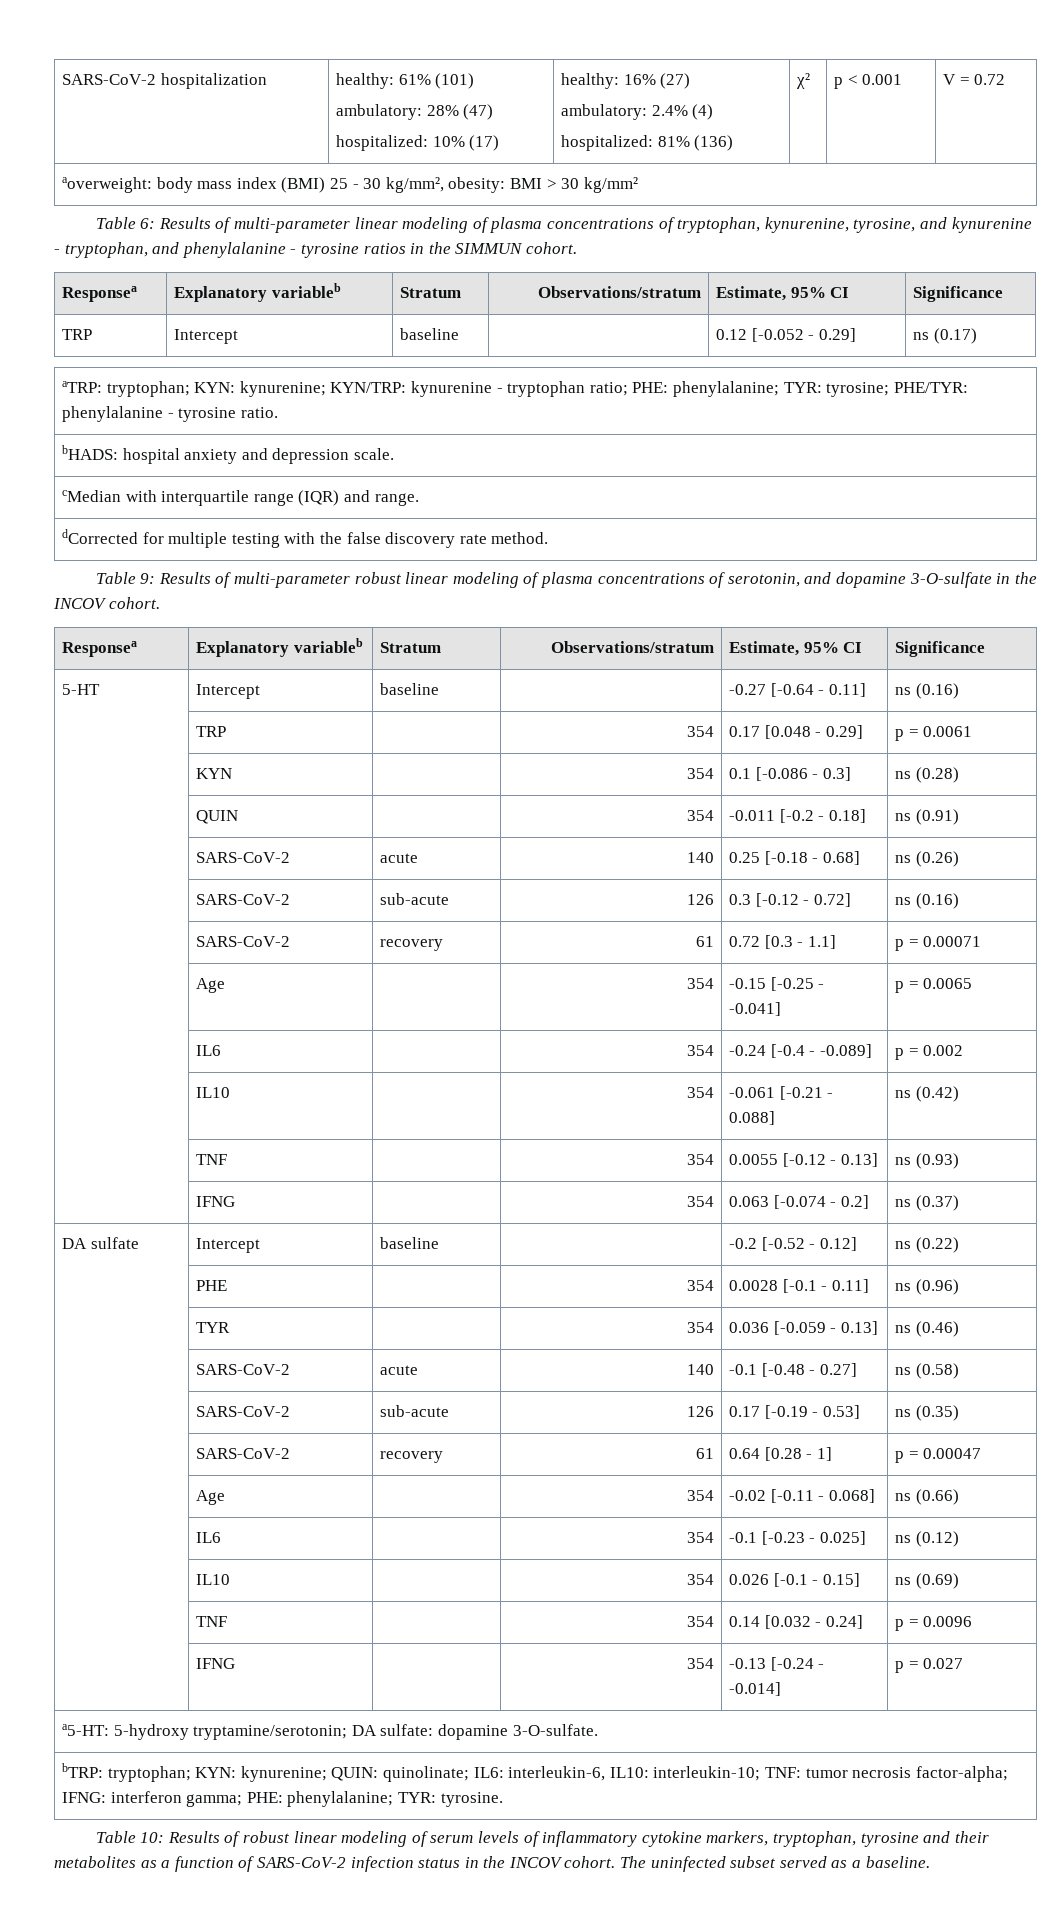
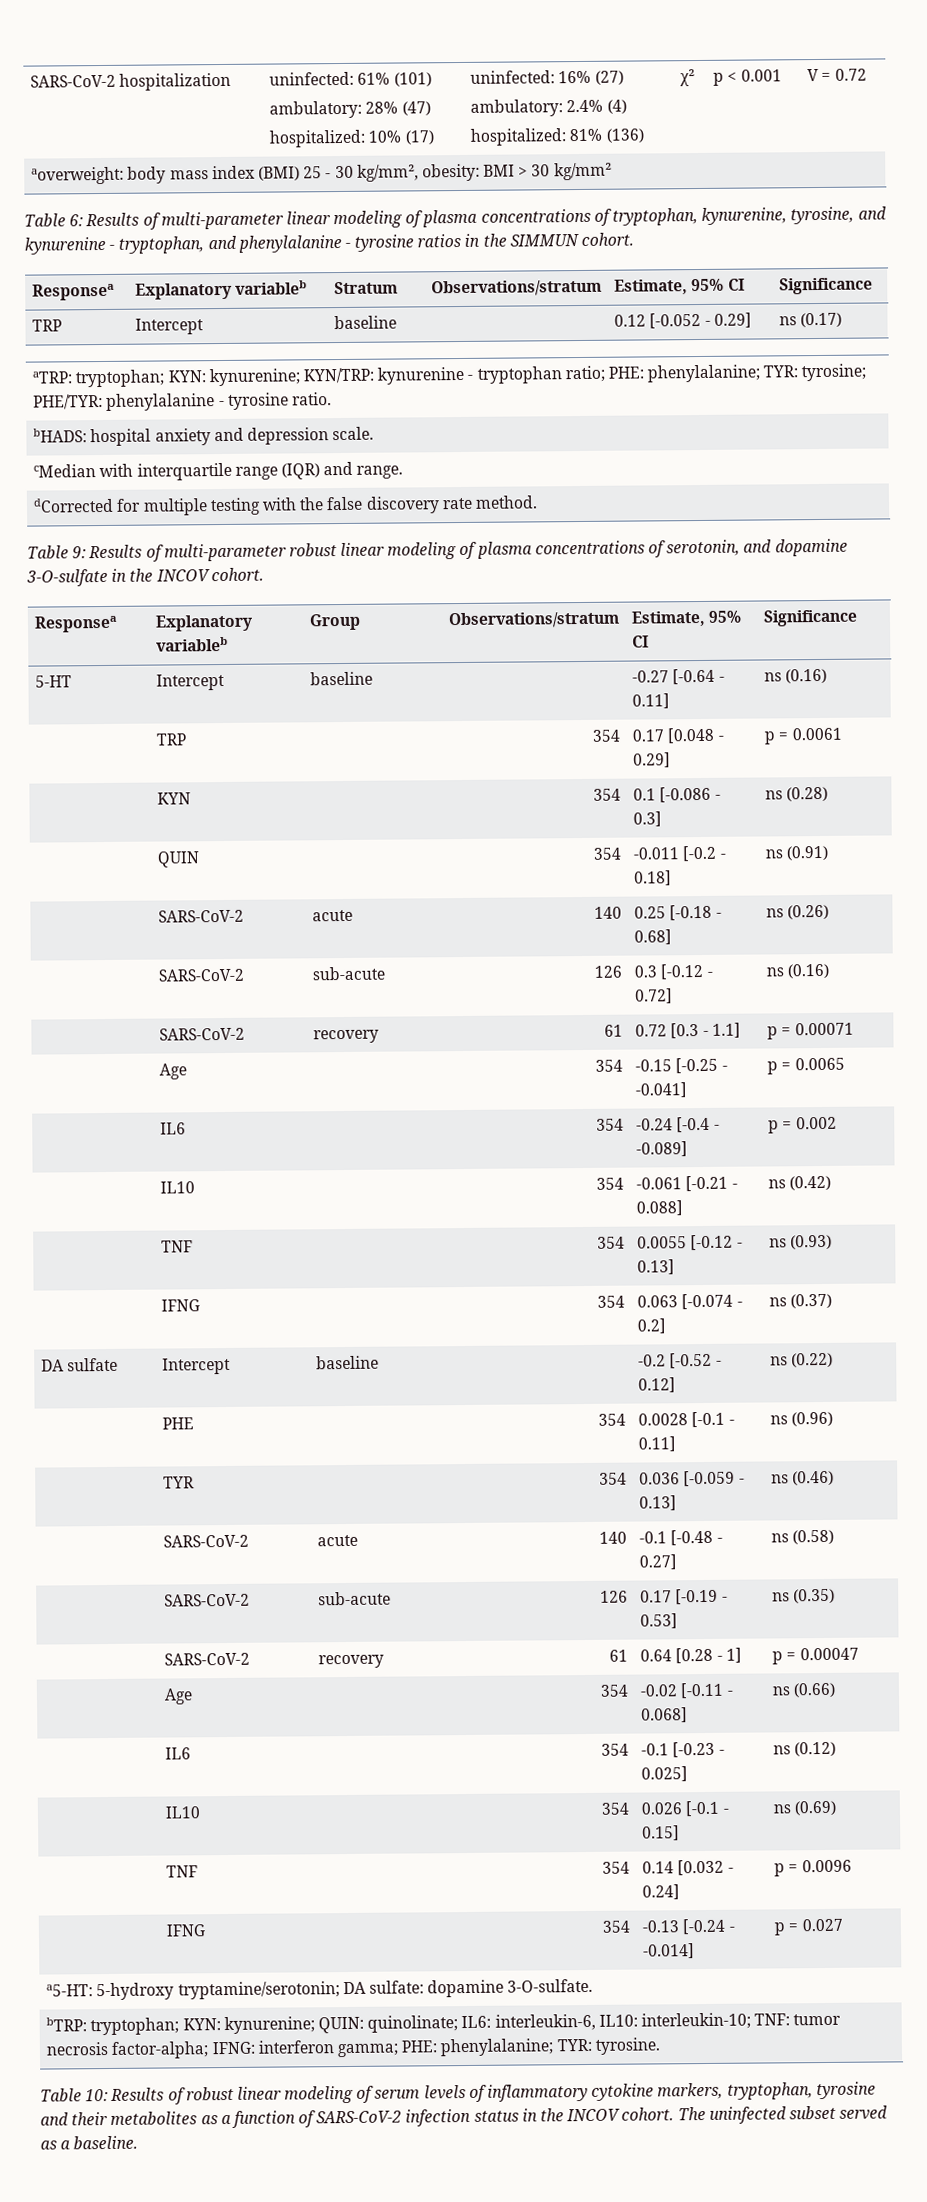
- SARS-CoV-2 hospitalization | healthy: 61% (101)
+ SARS-CoV-2 hospitalization | uninfected: 61% (101)
  ambulatory: 28% (47)
- hospitalized: 10% (17) | healthy: 16% (27)
+ hospitalized: 10% (17) | uninfected: 16% (27)
  Table 9: Results of multi-parameter robust linear modeling of plasma concentrations of serotonin, and dopamine 3-O-sulfate in the INCOV cohort.
- Responsea | Explanatory variableb | Stratum | Observations/stratum | Estimate, 95% CI | Significance
+ Responsea | Explanatory variableb | Group | Observations/stratum | Estimate, 95% CI | Significance

